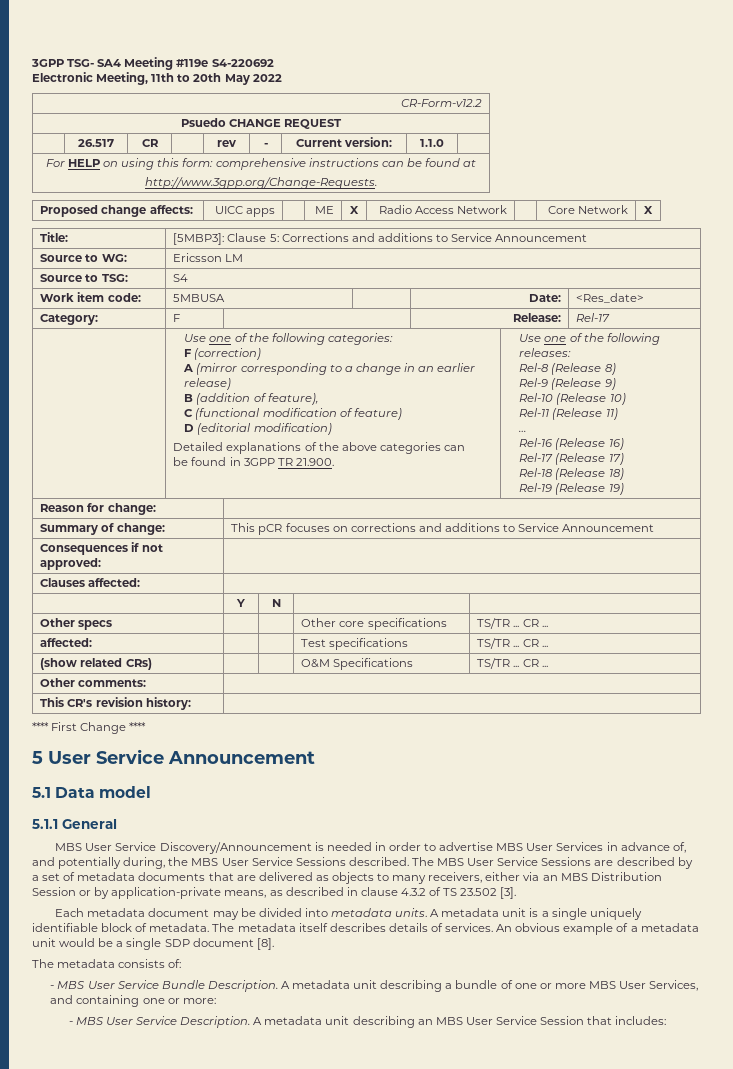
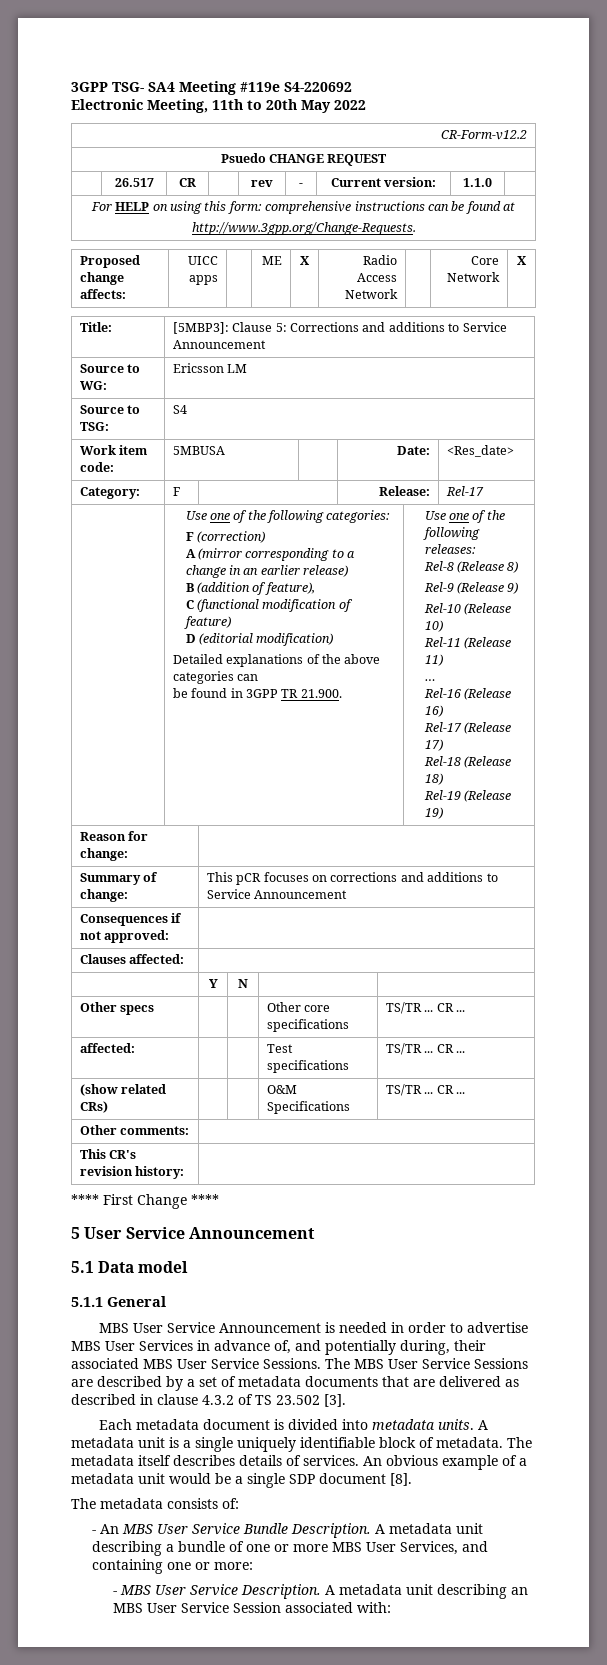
- MBS User Service Discovery/Announcement is needed in order to advertise MBS User Services in advance of, and potentially during, the MBS User Service Sessions described.
+ MBS User Service Announcement is needed in order to advertise MBS User Services in advance of, and potentially during, their associated MBS User Service Sessions.
- The MBS User Service Sessions are described by a set of metadata documents that are delivered as objects to many receivers, either via an MBS Distribution Session or by application-private means, as described in clause 4.3.2 of TS 23.502 [3].
+ The MBS User Service Sessions are described by a set of metadata documents that are delivered as described in clause 4.3.2 of TS 23.502 [3].
- Each metadata document may be divided into metadata units.
+ Each metadata document is divided into metadata units.
- - MBS User Service Bundle Description.
+ - An MBS User Service Bundle Description.
- A metadata unit describing an MBS User Service Session that includes:
+ A metadata unit describing an MBS User Service Session associated with:

